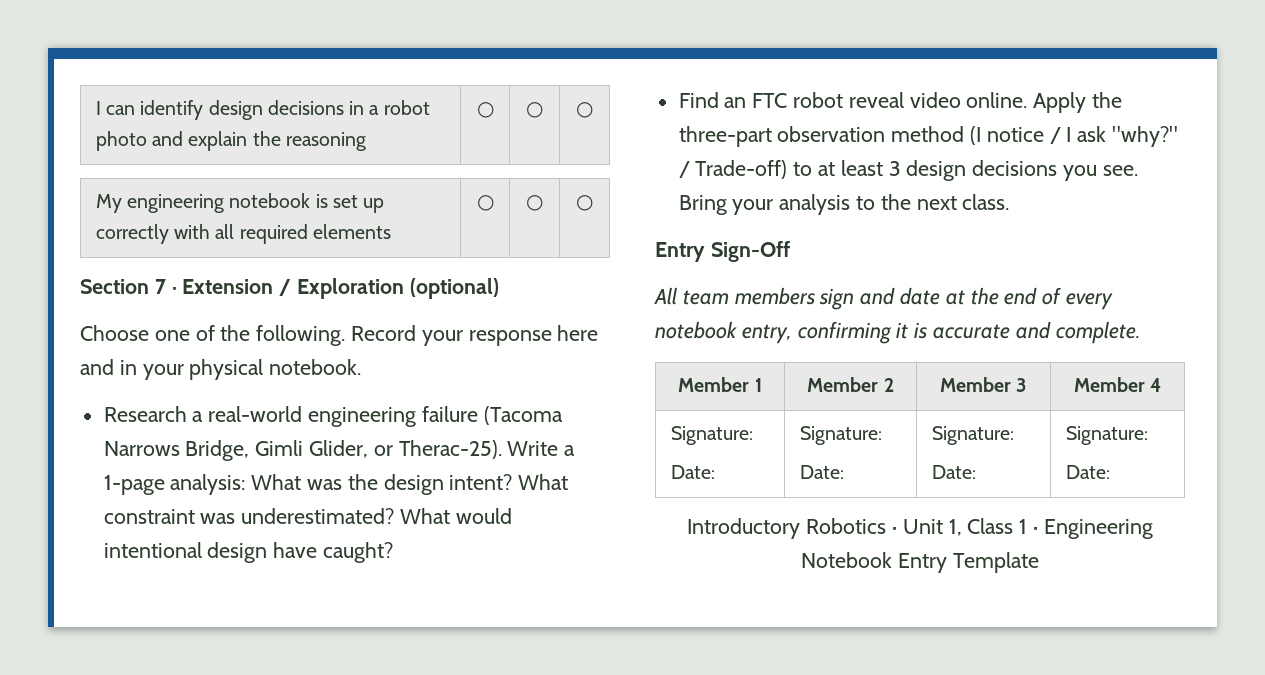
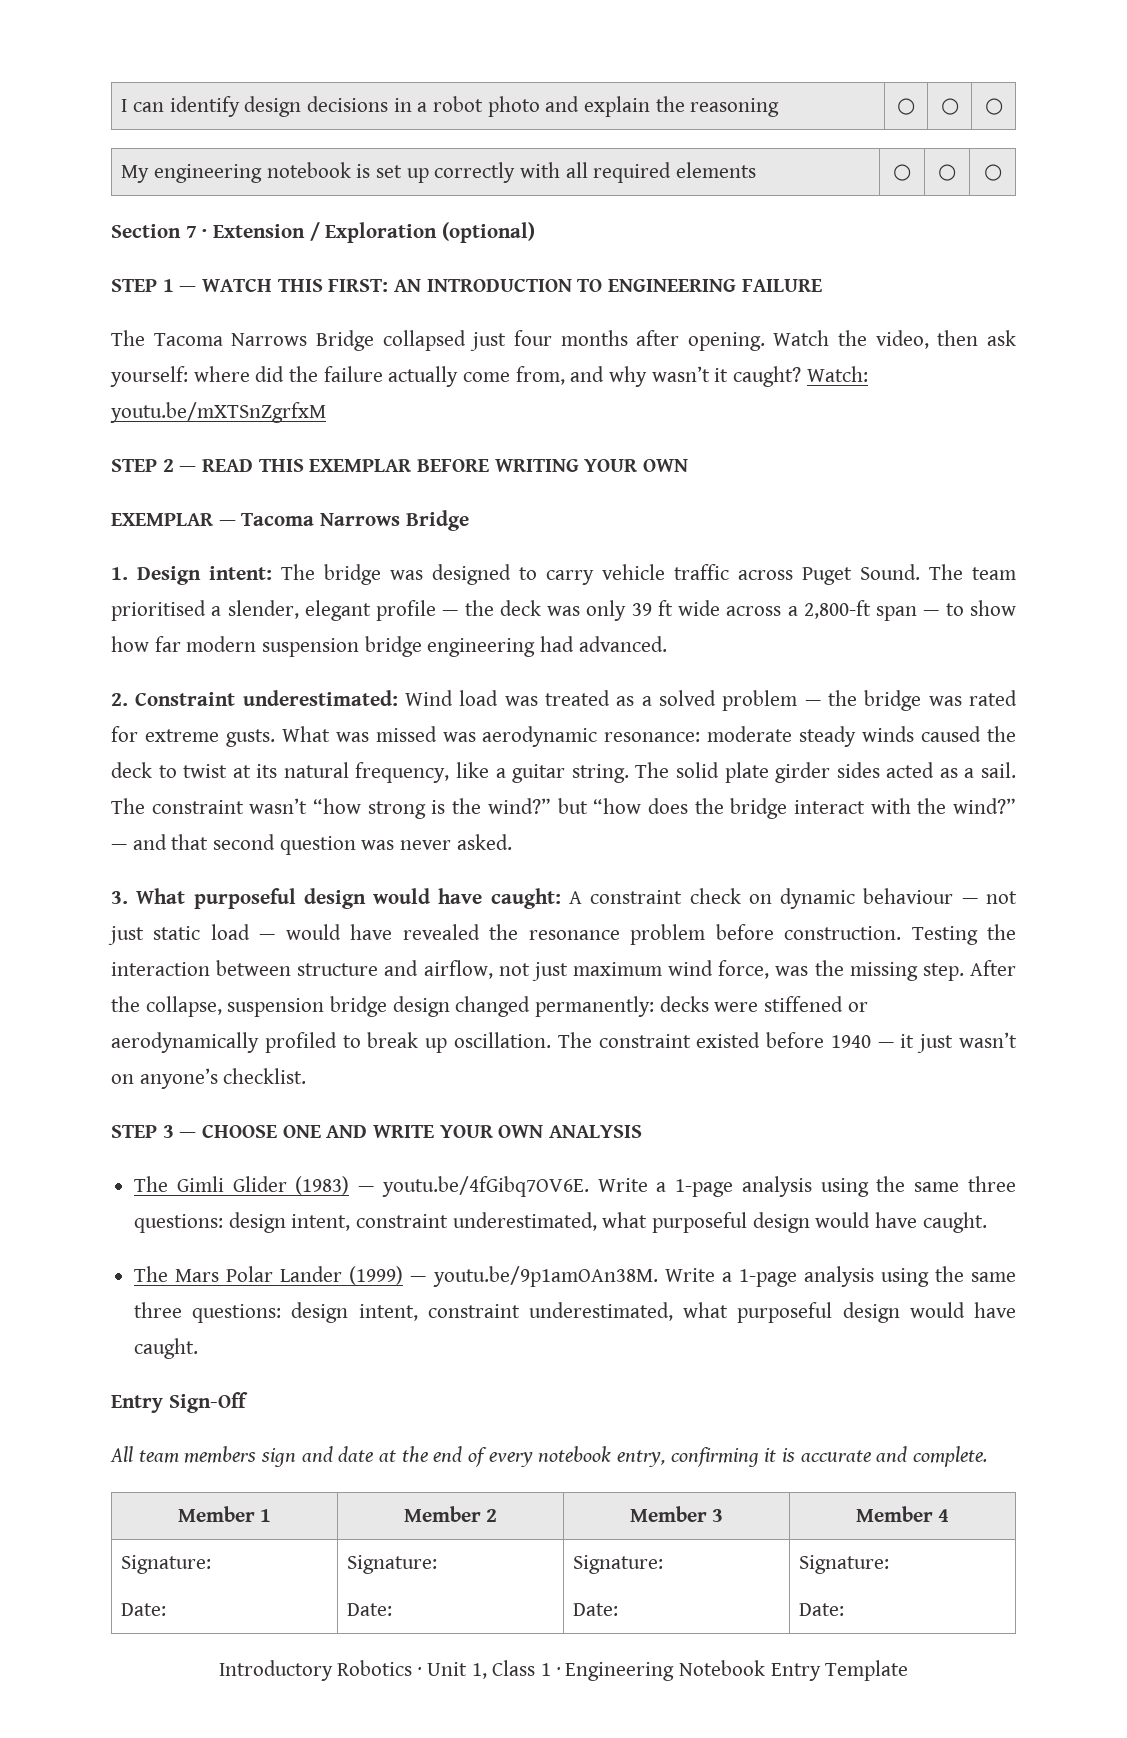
- Choose one of the following. Record your response here and in your physical notebook.
- Research a real-world engineering failure (Tacoma Narrows Bridge, Gimli Glider, or Therac-25). Write a 1-page analysis: What was the design intent? What constraint was underestimated? What would intentional design have caught?
- Find an FTC robot reveal video online. Apply the three-part observation method (I notice / I ask "why?" / Trade-off) to at least 3 design decisions you see. Bring your analysis to the next class.
+ STEP 1 — WATCH THIS FIRST: AN INTRODUCTION TO ENGINEERING FAILURE
+ The Tacoma Narrows Bridge collapsed just four months after opening. Watch the video, then ask yourself: where did the failure actually come from, and why wasn’t it caught? Watch: youtu.be/mXTSnZgrfxM
+ STEP 2 — READ THIS EXEMPLAR BEFORE WRITING YOUR OWN
+ EXEMPLAR — Tacoma Narrows Bridge
+ 1. Design intent: The bridge was designed to carry vehicle traffic across Puget Sound. The team prioritised a slender, elegant profile — the deck was only 39 ft wide across a 2,800-ft span — to show how far modern suspension bridge engineering had advanced.
+ 2. Constraint underestimated: Wind load was treated as a solved problem — the bridge was rated for extreme gusts. What was missed was aerodynamic resonance: moderate steady winds caused the deck to twist at its natural frequency, like a guitar string. The solid plate girder sides acted as a sail. The constraint wasn’t “how strong is the wind?” but “how does the bridge interact with the wind?” — and that second question was never asked.
+ 3. What purposeful design would have caught: A constraint check on dynamic behaviour — not just static load — would have revealed the resonance problem before construction. Testing the interaction between structure and airflow, not just maximum wind force, was the missing step. After the collapse, suspension bridge design changed permanently: decks were stiffened or aerodynamically profiled to break up oscillation. The constraint existed before 1940 — it just wasn’t on anyone’s checklist.
+ STEP 3 — CHOOSE ONE AND WRITE YOUR OWN ANALYSIS
+ The Gimli Glider (1983) — youtu.be/4fGibq7OV6E. Write a 1-page analysis using the same three questions: design intent, constraint underestimated, what purposeful design would have caught.
+ The Mars Polar Lander (1999) — youtu.be/9p1amOAn38M. Write a 1-page analysis using the same three questions: design intent, constraint underestimated, what purposeful design would have caught.

